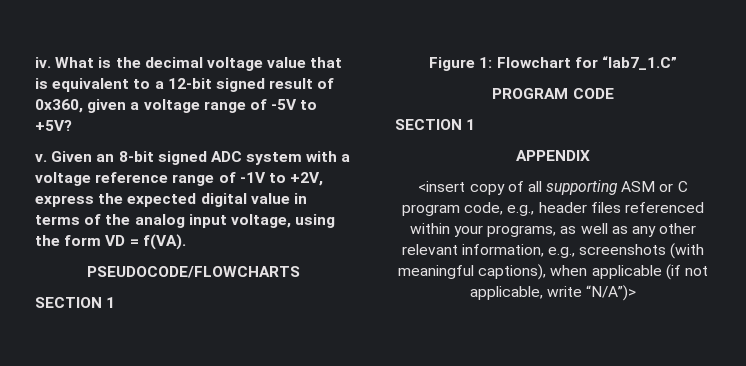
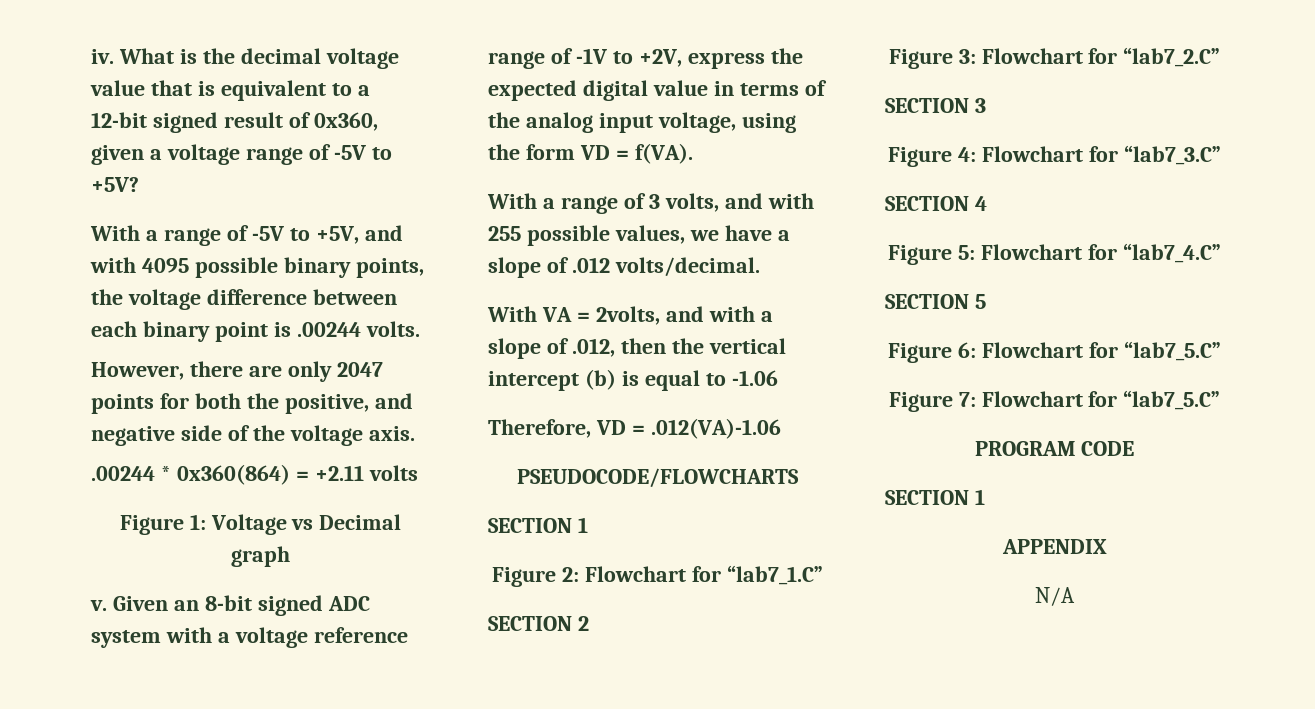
+ With a range of -5V to +5V, and with 4095 possible binary points, the voltage difference between each binary point is .00244 volts.
+ However, there are only 2047 points for both the positive, and negative side of the voltage axis.
+ .00244 * 0x360(864) = +2.11 volts
+ Figure 1: Voltage vs Decimal graph
+ With a range of 3 volts, and with 255 possible values, we have a slope of .012 volts/decimal.
+ With VA = 2volts, and with a slope of .012, then the vertical intercept (b) is equal to -1.06
+ Therefore, VD = .012(VA)-1.06
- Figure 1: Flowchart for “lab7_1.C”
+ Figure 2: Flowchart for “lab7_1.C”
+ SECTION 2
+ Figure 3: Flowchart for “lab7_2.C”
+ SECTION 3
+ Figure 4: Flowchart for “lab7_3.C”
+ SECTION 4
+ Figure 5: Flowchart for “lab7_4.C”
+ SECTION 5
+ Figure 6: Flowchart for “lab7_5.C”
+ Figure 7: Flowchart for “lab7_5.C”
- <insert copy of all supporting ASM or C program code, e.g., header files referenced within your programs, as well as any other relevant information, e.g., screenshots (with meaningful captions), when applicable (if not applicable, write “N/A”)>
+ N/A

